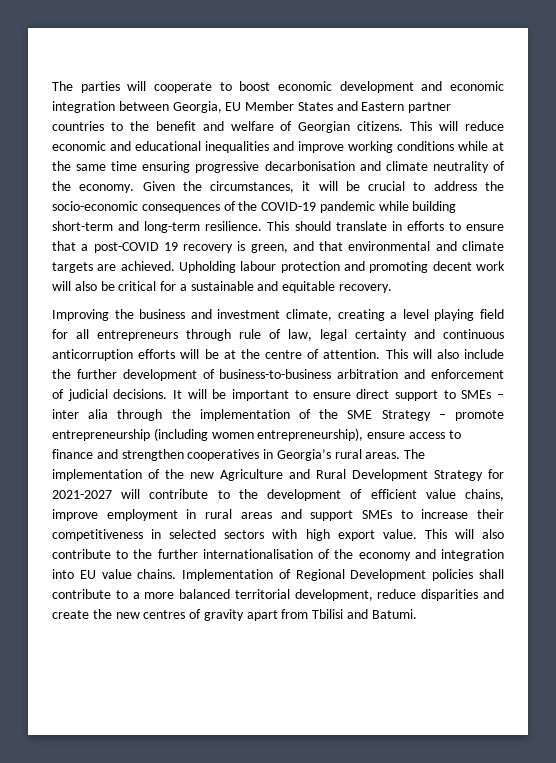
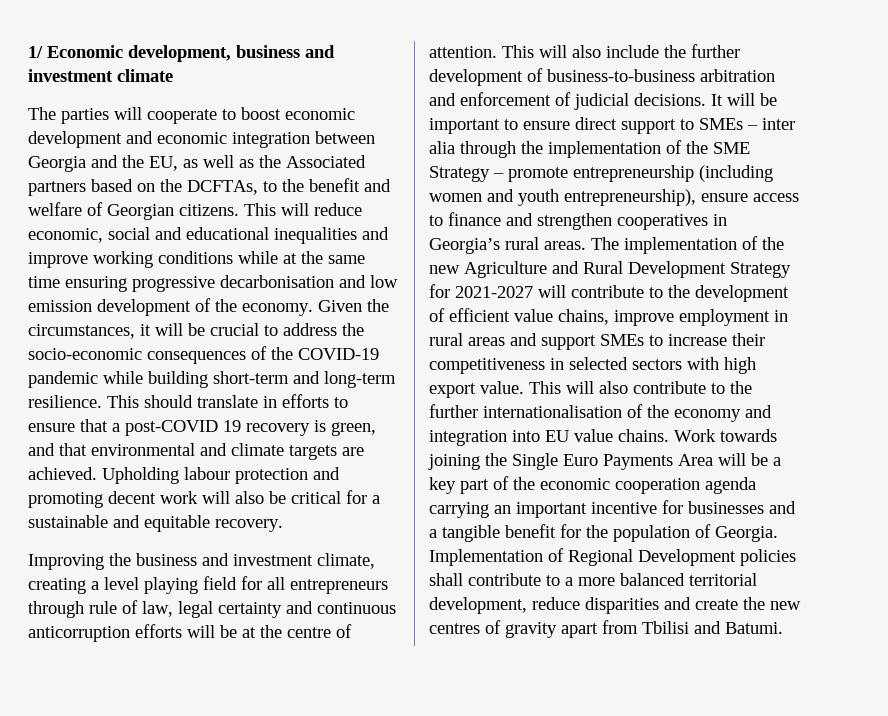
+ 1/ Economic development, business and investment climate
- The parties will cooperate to boost economic development and economic integration between Georgia, EU Member States and Eastern partner countries to the benefit and welfare of Georgian citizens.
+ The parties will cooperate to boost economic development and economic integration between Georgia and the EU, as well as the Associated partners based on the DCFTAs, to the benefit and welfare of Georgian citizens.
- This will reduce economic and educational inequalities and improve working conditions while at the same time ensuring progressive decarbonisation and climate neutrality of the economy.
+ This will reduce economic, social and educational inequalities and improve working conditions while at the same time ensuring progressive decarbonisation and low emission development of the economy.
- It will be important to ensure direct support to SMEs – inter alia through the implementation of the SME Strategy – promote entrepreneurship (including women entrepreneurship), ensure access to finance and strengthen cooperatives in Georgia’s rural areas.
+ It will be important to ensure direct support to SMEs – inter alia through the implementation of the SME Strategy – promote entrepreneurship (including women and youth entrepreneurship), ensure access to finance and strengthen cooperatives in Georgia’s rural areas.
+ Work towards joining the Single Euro Payments Area will be a key part of the economic cooperation agenda carrying an important incentive for businesses and a tangible benefit for the population of Georgia.

